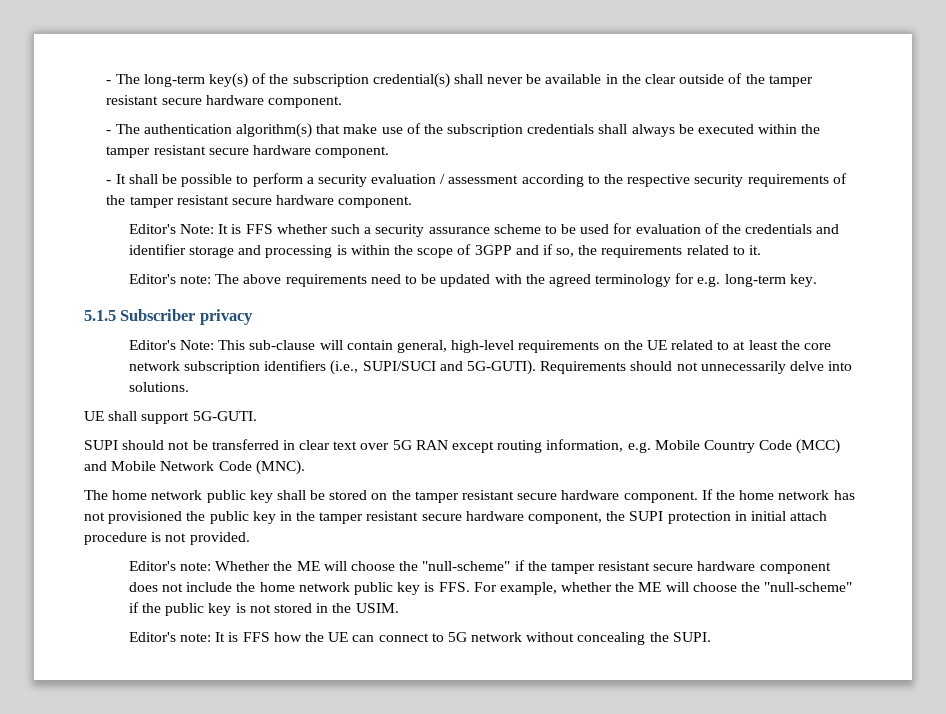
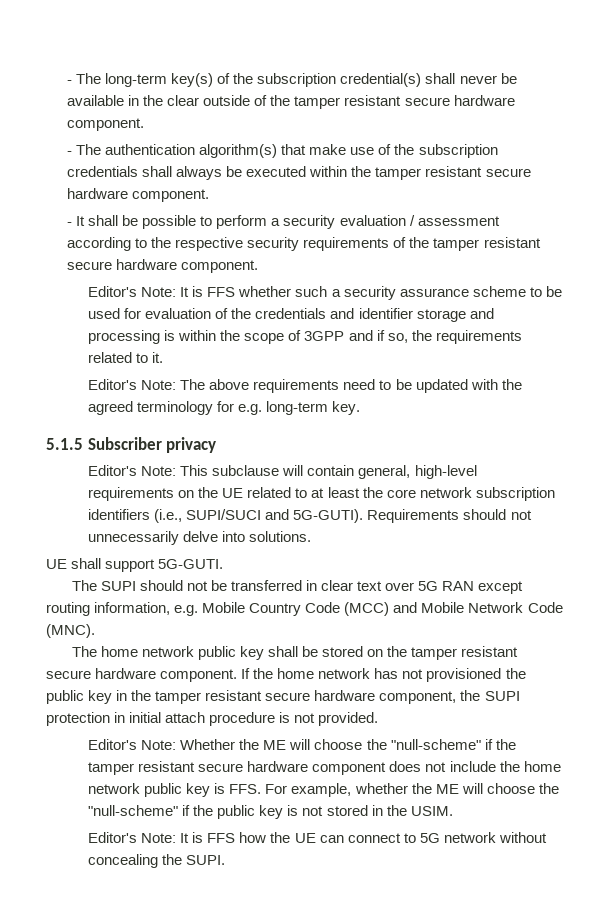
- Editor's note: The above requirements need to be updated with the agreed terminology for e.g. long-term key.
+ Editor's Note: The above requirements need to be updated with the agreed terminology for e.g. long-term key.
- Editor's Note: This sub-clause will contain general, high-level requirements on the UE related to at least the core network subscription identifiers (i.e., SUPI/SUCI and 5G-GUTI).
+ Editor's Note: This subclause will contain general, high-level requirements on the UE related to at least the core network subscription identifiers (i.e., SUPI/SUCI and 5G-GUTI).
- SUPI should not be transferred in clear text over 5G RAN except routing information, e.g. Mobile Country Code (MCC) and Mobile Network Code (MNC).
+ The SUPI should not be transferred in clear text over 5G RAN except routing information, e.g. Mobile Country Code (MCC) and Mobile Network Code (MNC).
- Editor's note: Whether the ME will choose the "null-scheme" if the tamper resistant secure hardware component does not include the home network public key is FFS. For example, whether the ME will choose the "null-scheme" if the public key is not stored in the USIM.
+ Editor's Note: Whether the ME will choose the "null-scheme" if the tamper resistant secure hardware component does not include the home network public key is FFS. For example, whether the ME will choose the "null-scheme" if the public key is not stored in the USIM.
- Editor's note: It is FFS how the UE can connect to 5G network without concealing the SUPI.
+ Editor's Note: It is FFS how the UE can connect to 5G network without concealing the SUPI.

